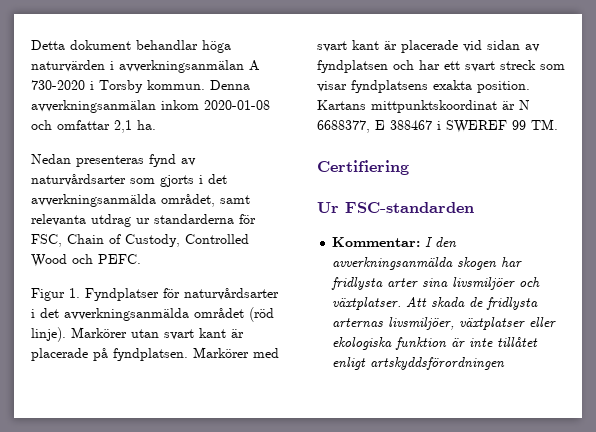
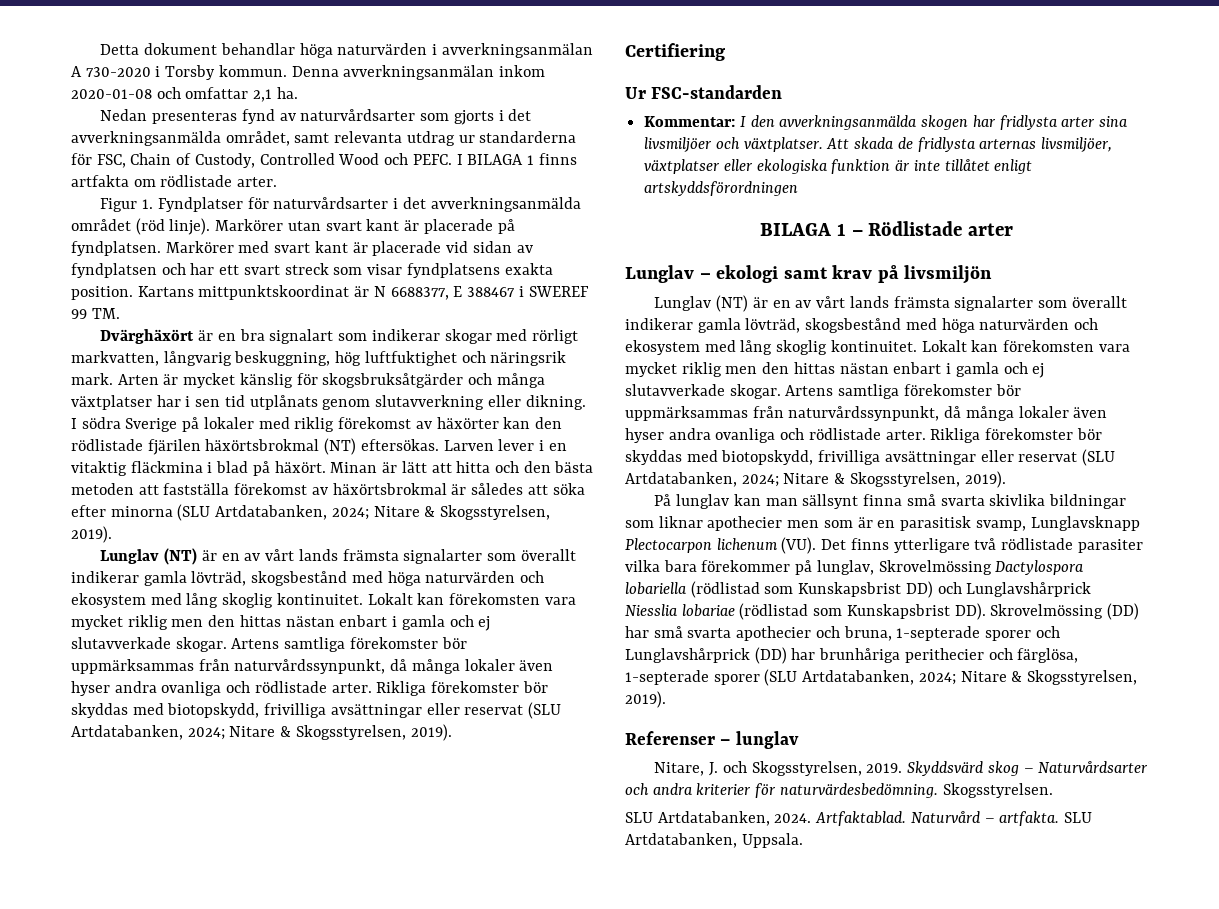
+ I BILAGA 1 finns artfakta om rödlistade arter.
+ Dvärghäxört är en bra signalart som indikerar skogar med rörligt markvatten, långvarig beskuggning, hög luftfuktighet och näringsrik mark. Arten är mycket känslig för skogsbruksåtgärder och många växtplatser har i sen tid utplånats genom slutavverkning eller dikning. I södra Sverige på lokaler med riklig förekomst av häxörter kan den rödlistade fjärilen häxörtsbrokmal (NT) eftersökas. Larven lever i en vitaktig fläckmina i blad på häxört. Minan är lätt att hitta och den bästa metoden att fastställa förekomst av häxörtsbrokmal är således att söka efter minorna (SLU Artdatabanken, 2024; Nitare & Skogsstyrelsen, 2019).
+ Lunglav (NT) är en av vårt lands främsta signalarter som överallt indikerar gamla lövträd, skogsbestånd med höga naturvärden och ekosystem med lång skoglig kontinuitet. Lokalt kan förekomsten vara mycket riklig men den hittas nästan enbart i gamla och ej slutavverkade skogar. Artens samtliga förekomster bör uppmärksammas från naturvårdssynpunkt, då många lokaler även hyser andra ovanliga och rödlistade arter. Rikliga förekomster bör skyddas med biotopskydd, frivilliga avsättningar eller reservat (SLU Artdatabanken, 2024; Nitare & Skogsstyrelsen, 2019).
+ BILAGA 1 – Rödlistade arter
+ Lunglav – ekologi samt krav på livsmiljön
+ Lunglav (NT) är en av vårt lands främsta signalarter som överallt indikerar gamla lövträd, skogsbestånd med höga naturvärden och ekosystem med lång skoglig kontinuitet. Lokalt kan förekomsten vara mycket riklig men den hittas nästan enbart i gamla och ej slutavverkade skogar. Artens samtliga förekomster bör uppmärksammas från naturvårdssynpunkt, då många lokaler även hyser andra ovanliga och rödlistade arter. Rikliga förekomster bör skyddas med biotopskydd, frivilliga avsättningar eller reservat (SLU Artdatabanken, 2024; Nitare & Skogsstyrelsen, 2019).
+ På lunglav kan man sällsynt finna små svarta skivlika bildningar som liknar apothecier men som är en parasitisk svamp, Lunglavsknapp Plectocarpon lichenum (VU). Det finns ytterligare två rödlistade parasiter vilka bara förekommer på lunglav, Skrovelmössing Dactylospora lobariella (rödlistad som Kunskapsbrist DD) och Lunglavshårprick Niesslia lobariae (rödlistad som Kunskapsbrist DD). Skrovelmössing (DD) har små svarta apothecier och bruna, 1-septerade sporer och Lunglavshårprick (DD) har brunhåriga perithecier och färglösa, 1-septerade sporer (SLU Artdatabanken, 2024; Nitare & Skogsstyrelsen, 2019).
+ Referenser – lunglav
+ Nitare, J. och Skogsstyrelsen, 2019. Skyddsvärd skog – Naturvårdsarter och andra kriterier för naturvärdesbedömning. Skogsstyrelsen.
+ SLU Artdatabanken, 2024. Artfaktablad. Naturvård – artfakta. SLU Artdatabanken, Uppsala.

